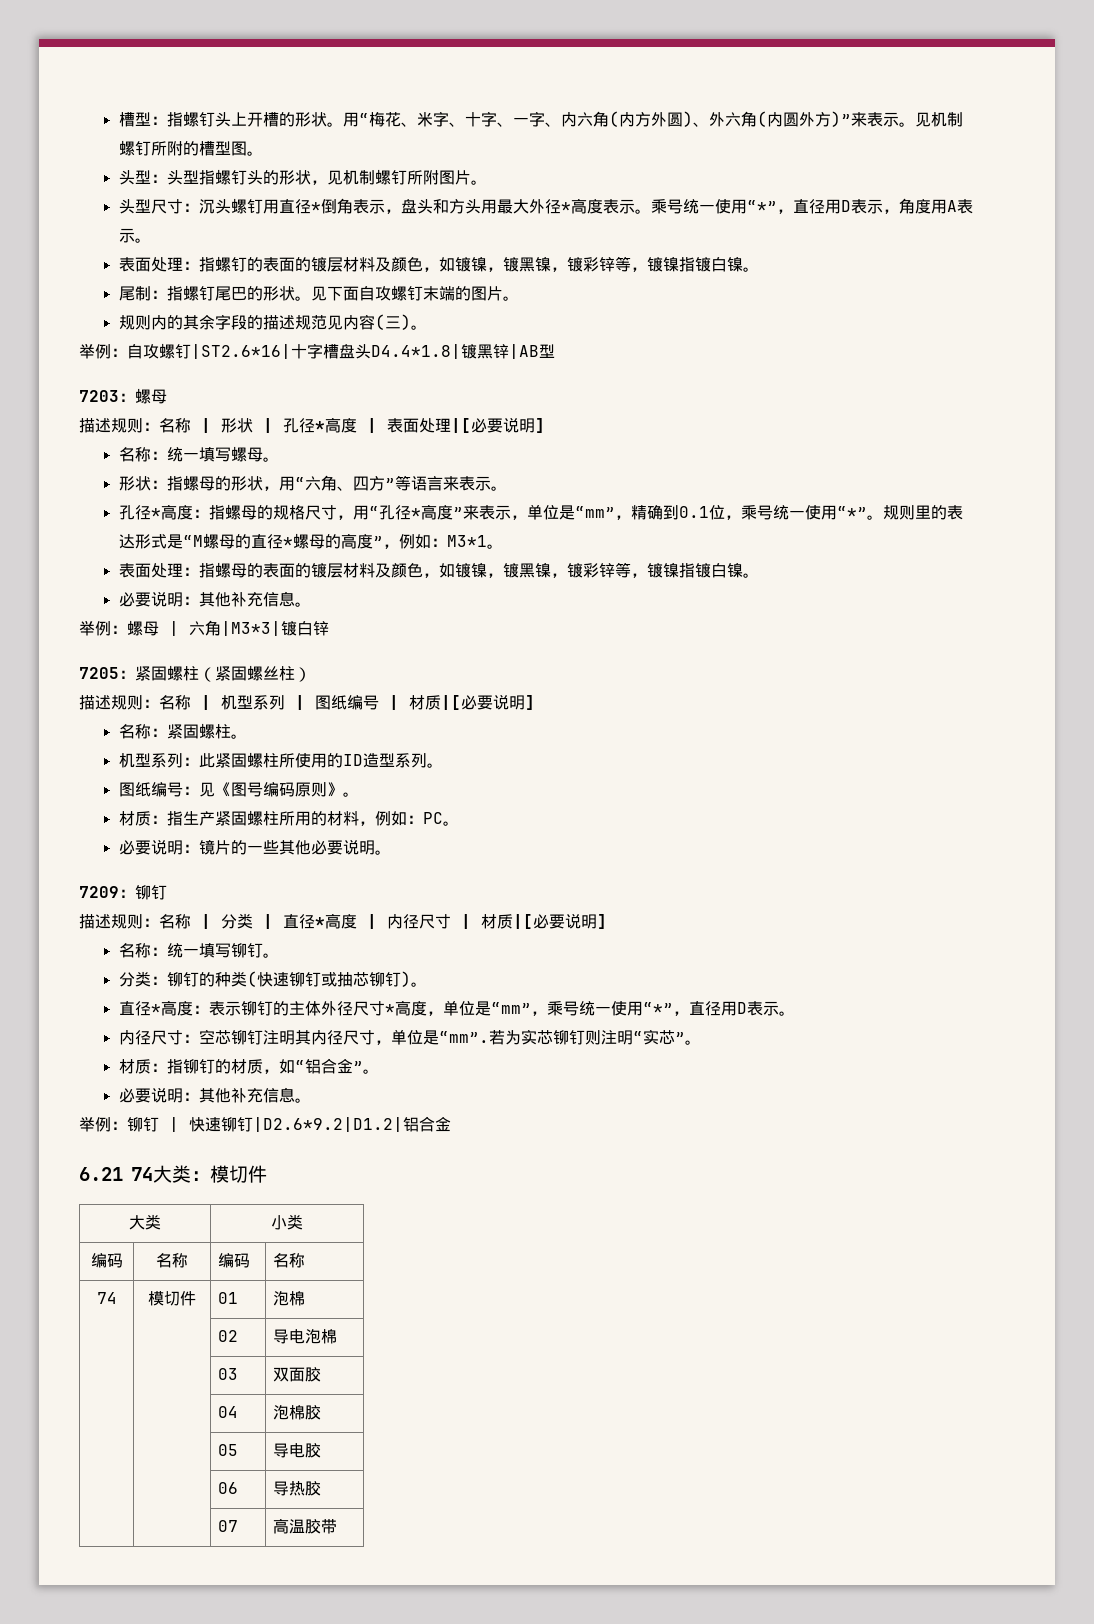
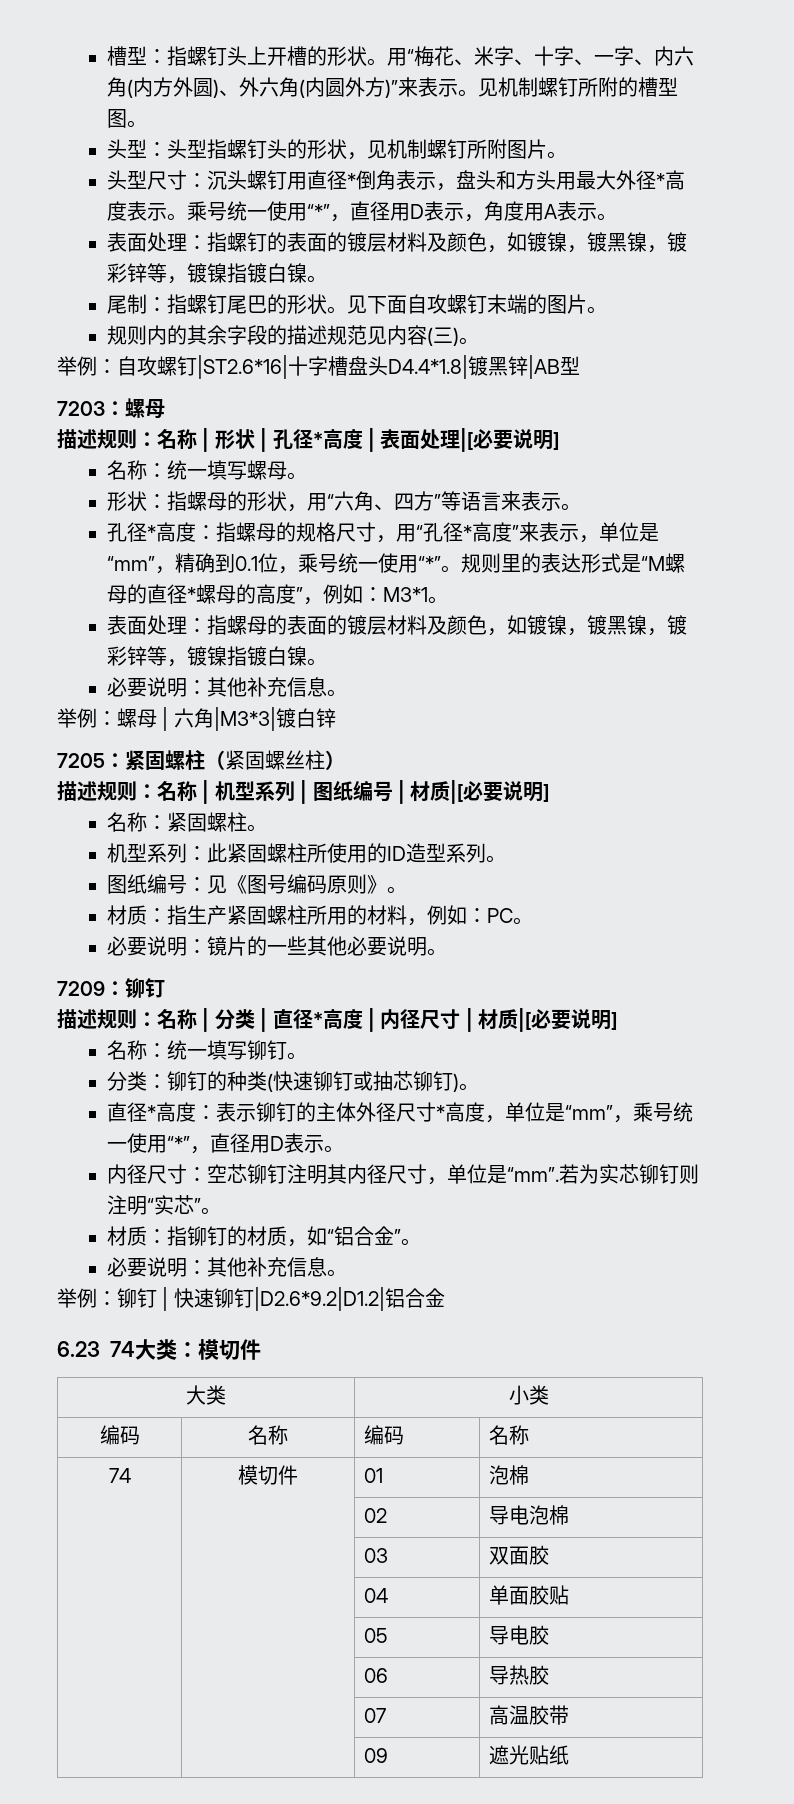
- 6.21 74大类：模切件
+ 6.23 74大类：模切件
- | | 04 | 泡棉胶
+ | | 04 | 单面胶贴
+ | | 09 | 遮光贴纸

